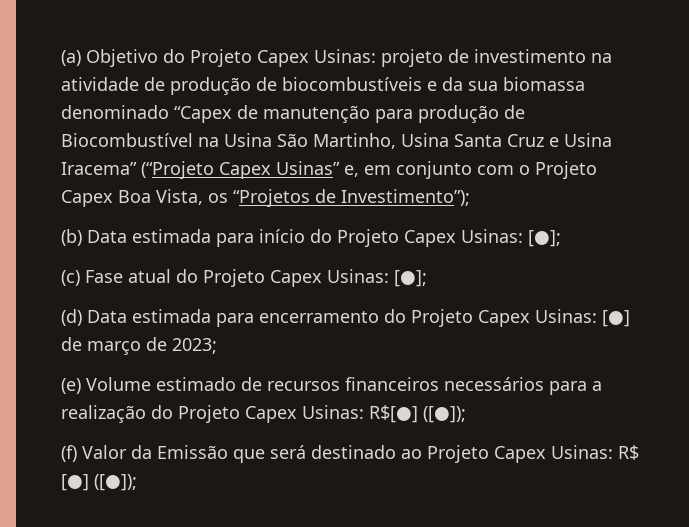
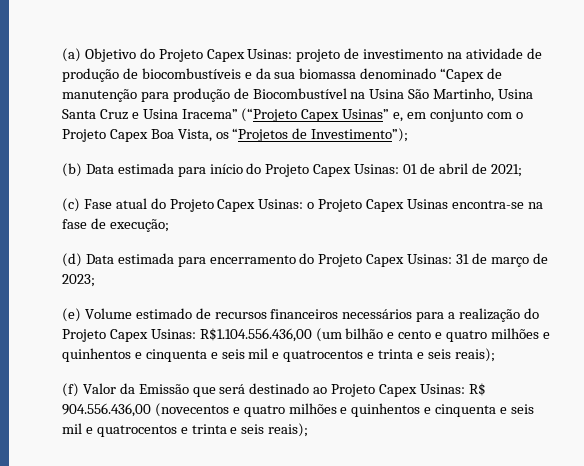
- (b) Data estimada para início do Projeto Capex Usinas: [●];
+ (b) Data estimada para início do Projeto Capex Usinas: 01 de abril de 2021;
- (c) Fase atual do Projeto Capex Usinas: [●];
+ (c) Fase atual do Projeto Capex Usinas: o Projeto Capex Usinas encontra-se na fase de execução;
- (d) Data estimada para encerramento do Projeto Capex Usinas: [●] de março de 2023;
+ (d) Data estimada para encerramento do Projeto Capex Usinas: 31 de março de 2023;
- (e) Volume estimado de recursos financeiros necessários para a realização do Projeto Capex Usinas: R$[●] ([●]);
+ (e) Volume estimado de recursos financeiros necessários para a realização do Projeto Capex Usinas: R$1.104.556.436,00 (um bilhão e cento e quatro milhões e quinhentos e cinquenta e seis mil e quatrocentos e trinta e seis reais);
- (f) Valor da Emissão que será destinado ao Projeto Capex Usinas: R$ [●] ([●]);
+ (f) Valor da Emissão que será destinado ao Projeto Capex Usinas: R$ 904.556.436,00 (novecentos e quatro milhões e quinhentos e cinquenta e seis mil e quatrocentos e trinta e seis reais);

